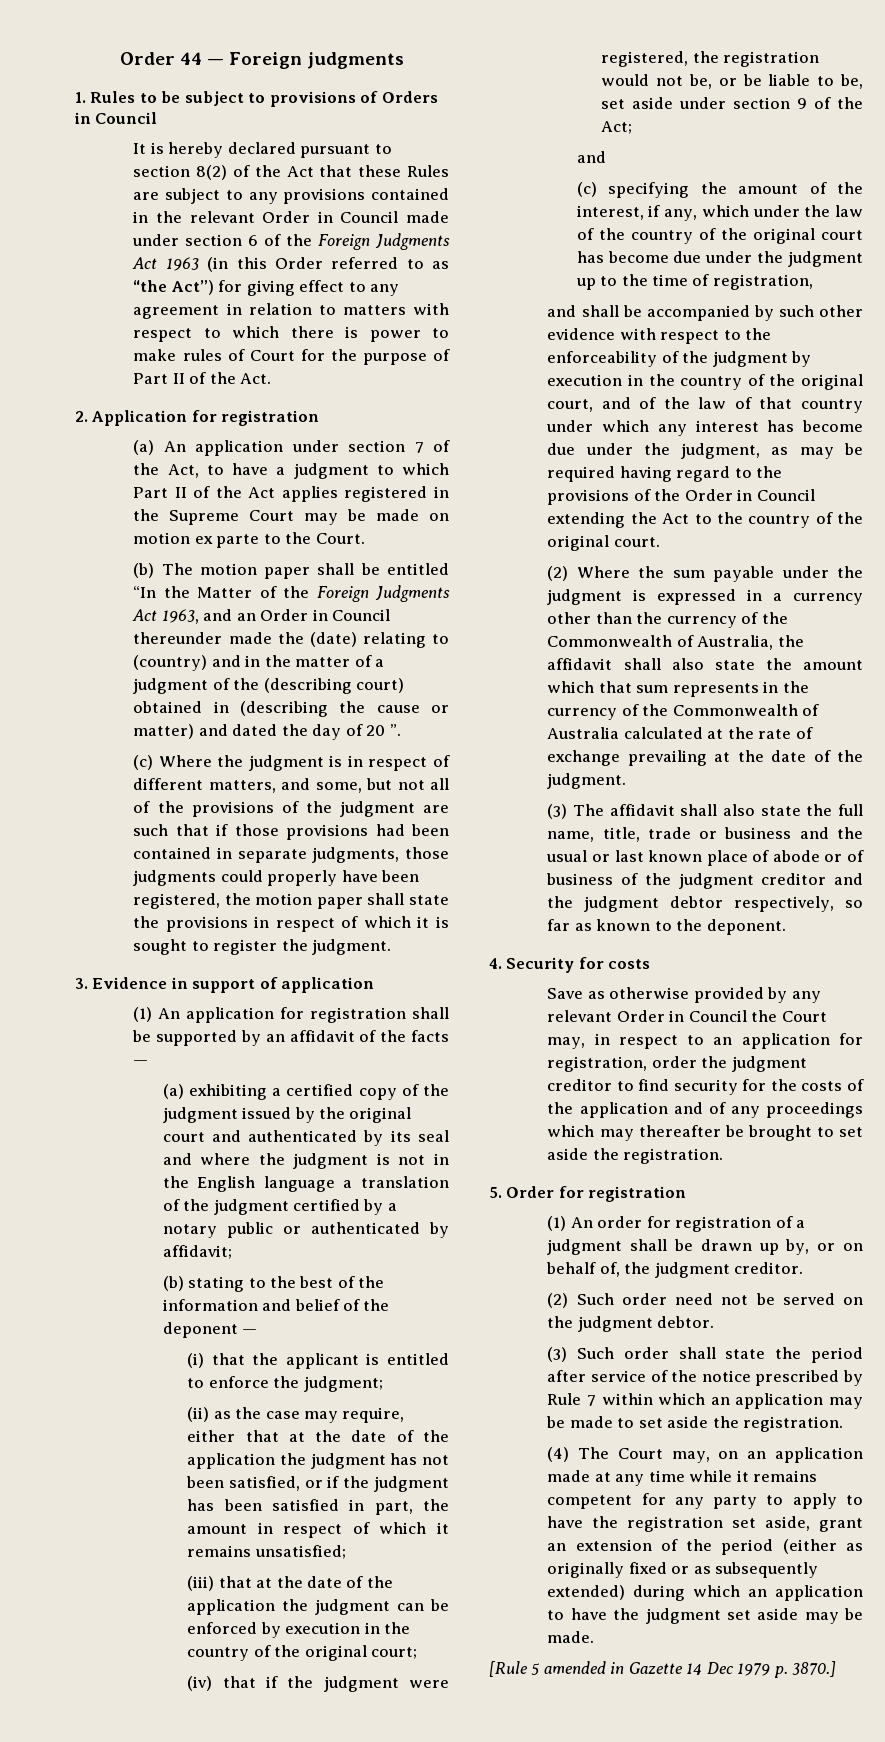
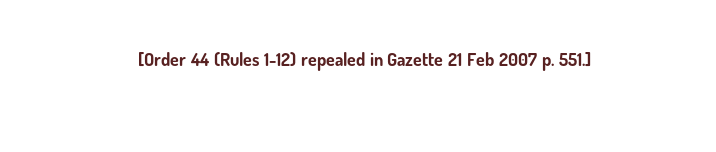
- Order 44 — Foreign judgments
- 1. Rules to be subject to provisions of Orders in Council
- It is hereby declared pursuant to section 8(2) of the Act that these Rules are subject to any provisions contained in the relevant Order in Council made under section 6 of the Foreign Judgments Act 1963 (in this Order referred to as “the Act”) for giving effect to any agreement in relation to matters with respect to which there is power to make rules of Court for the purpose of Part II of the Act.
- 2. Application for registration
- (a) An application under section 7 of the Act, to have a judgment to which Part II of the Act applies registered in the Supreme Court may be made on motion ex parte to the Court.
- (b) The motion paper shall be entitled “In the Matter of the Foreign Judgments Act 1963, and an Order in Council thereunder made the (date) relating to (country) and in the matter of a judgment of the (describing court) obtained in (describing the cause or matter) and dated the day of 20 ”.
- (c) Where the judgment is in respect of different matters, and some, but not all of the provisions of the judgment are such that if those provisions had been contained in separate judgments, those judgments could properly have been registered, the motion paper shall state the provisions in respect of which it is sought to register the judgment.
- 3. Evidence in support of application
- (1) An application for registration shall be supported by an affidavit of the facts —
- (a) exhibiting a certified copy of the judgment issued by the original court and authenticated by its seal and where the judgment is not in the English language a translation of the judgment certified by a notary public or authenticated by affidavit;
- (b) stating to the best of the information and belief of the deponent —
- (i) that the applicant is entitled to enforce the judgment;
- (ii) as the case may require, either that at the date of the application the judgment has not been satisfied, or if the judgment has been satisfied in part, the amount in respect of which it remains unsatisfied;
- (iii) that at the date of the application the judgment can be enforced by execution in the country of the original court;
- (iv) that if the judgment were registered, the registration would not be, or be liable to be, set aside under section 9 of the Act;
- and
- (c) specifying the amount of the interest, if any, which under the law of the country of the original court has become due under the judgment up to the time of registration,
- and shall be accompanied by such other evidence with respect to the enforceability of the judgment by execution in the country of the original court, and of the law of that country under which any interest has become due under the judgment, as may be required having regard to the provisions of the Order in Council extending the Act to the country of the original court.
- (2) Where the sum payable under the judgment is expressed in a currency other than the currency of the Commonwealth of Australia, the affidavit shall also state the amount which that sum represents in the currency of the Commonwealth of Australia calculated at the rate of exchange prevailing at the date of the judgment.
- (3) The affidavit shall also state the full name, title, trade or business and the usual or last known place of abode or of business of the judgment creditor and the judgment debtor respectively, so far as known to the deponent.
- 4. Security for costs
- Save as otherwise provided by any relevant Order in Council the Court may, in respect to an application for registration, order the judgment creditor to find security for the costs of the application and of any proceedings which may thereafter be brought to set aside the registration.
- 5. Order for registration
- (1) An order for registration of a judgment shall be drawn up by, or on behalf of, the judgment creditor.
- (2) Such order need not be served on the judgment debtor.
- (3) Such order shall state the period after service of the notice prescribed by Rule 7 within which an application may be made to set aside the registration.
- (4) The Court may, on an application made at any time while it remains competent for any party to apply to have the registration set aside, grant an extension of the period (either as originally fixed or as subsequently extended) during which an application to have the judgment set aside may be made.
- [Rule 5 amended in Gazette 14 Dec 1979 p. 3870.]
+ [Order 44 (Rules 1-12) repealed in Gazette 21 Feb 2007 p. 551.]

